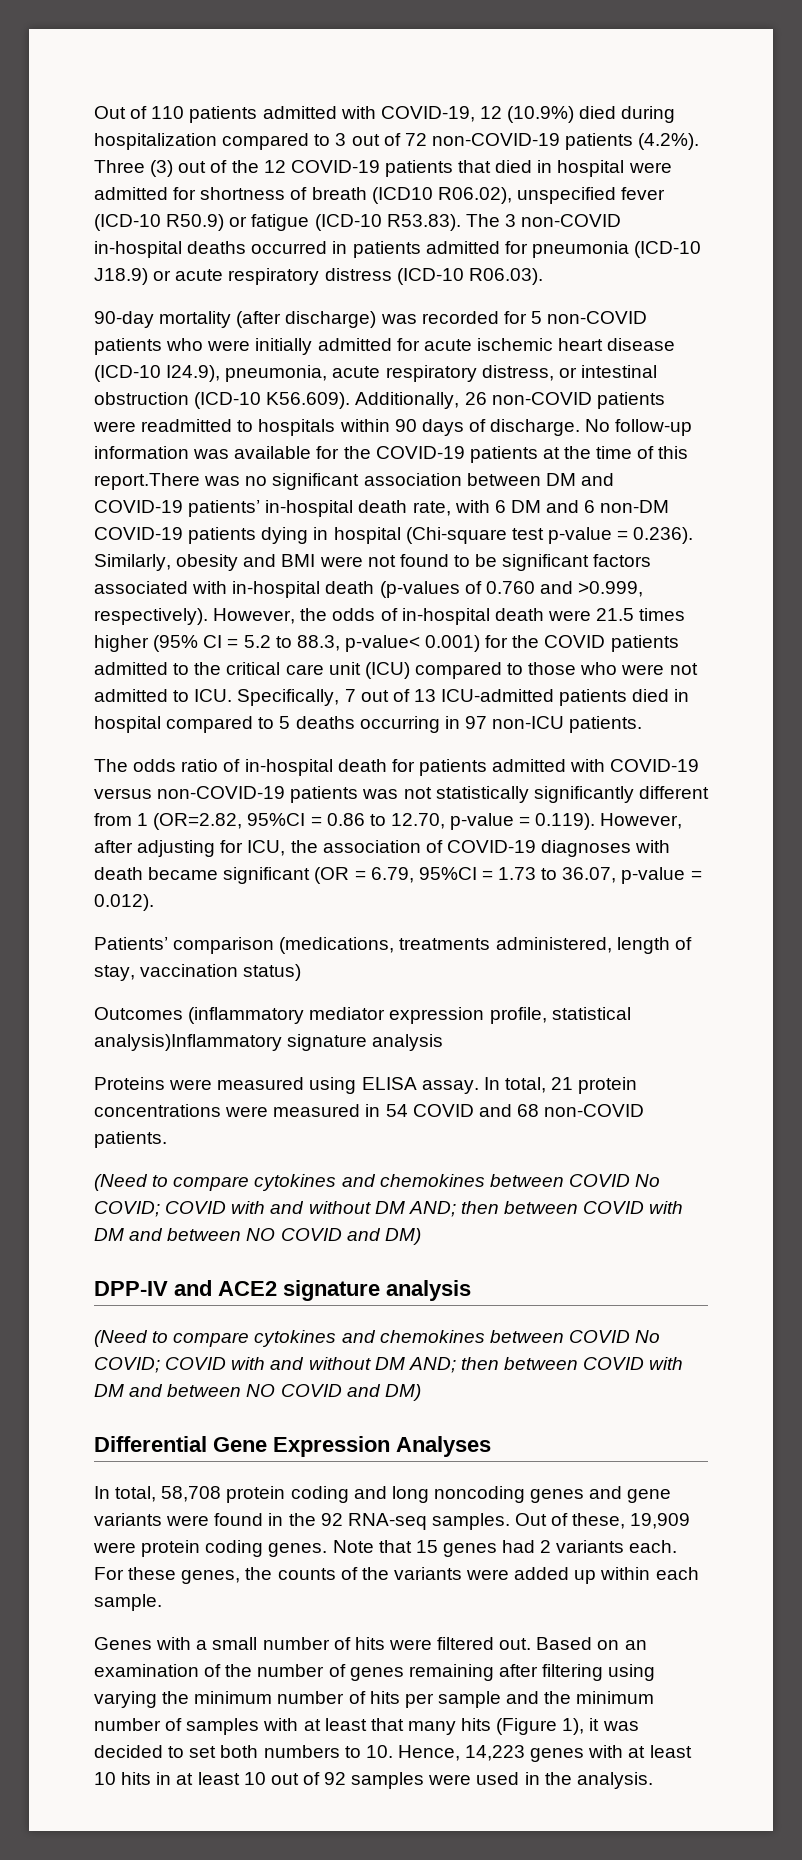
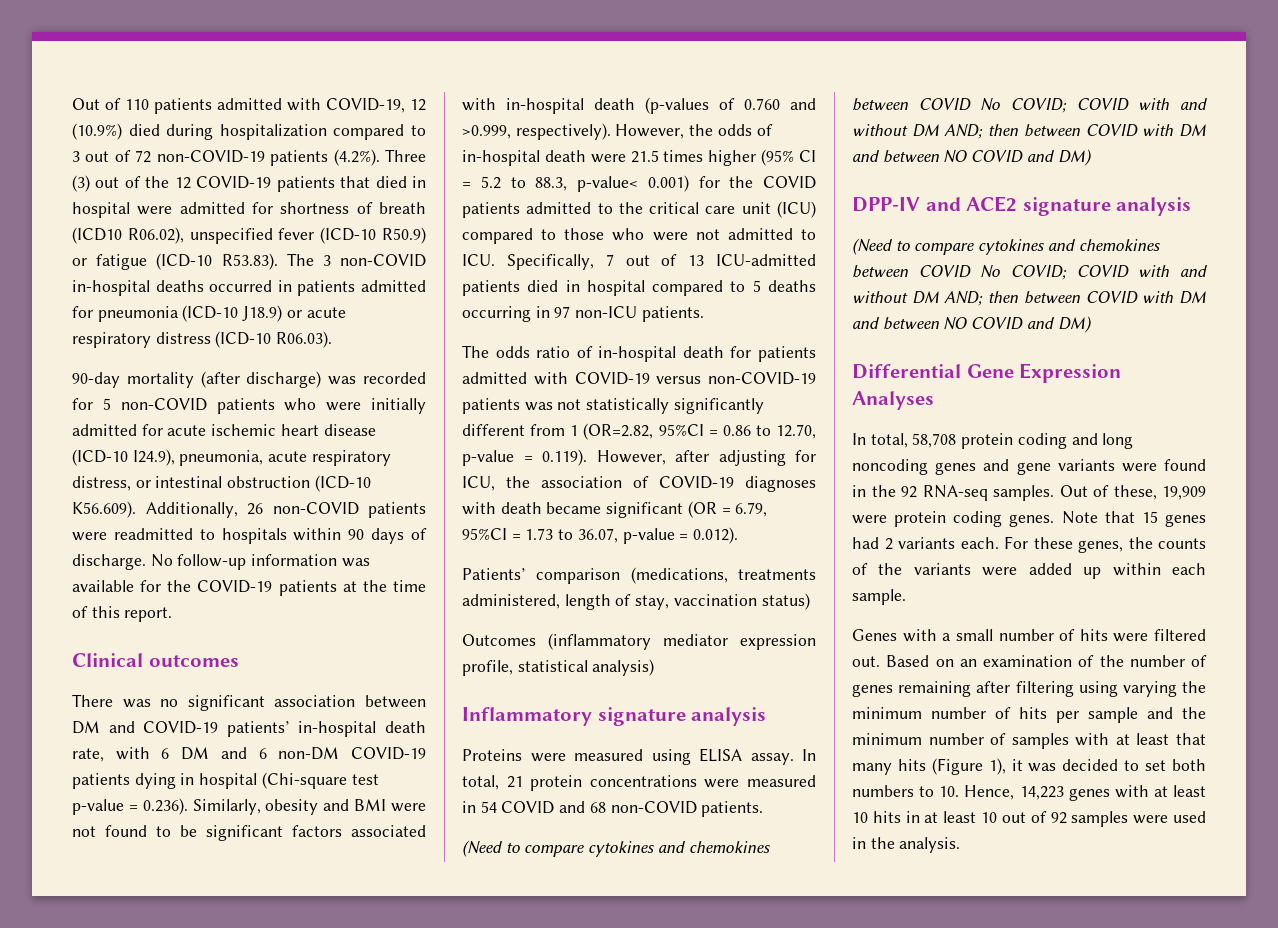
- No follow-up information was available for the COVID-19 patients at the time of this report.There was no significant association between DM and COVID-19 patients’ in-hospital death rate, with 6 DM and 6 non-DM COVID-19 patients dying in hospital (Chi-square test p-value = 0.236). Similarly, obesity and BMI were not found to be significant factors associated with in-hospital death (p-values of 0.760 and >0.999, respectively).
+ No follow-up information was available for the COVID-19 patients at the time of this report.
+ Clinical outcomes
+ There was no significant association between DM and COVID-19 patients’ in-hospital death rate, with 6 DM and 6 non-DM COVID-19 patients dying in hospital (Chi-square test p-value = 0.236). Similarly, obesity and BMI were not found to be significant factors associated with in-hospital death (p-values of 0.760 and >0.999, respectively).
- Outcomes (inflammatory mediator expression profile, statistical analysis)Inflammatory signature analysis
+ Outcomes (inflammatory mediator expression profile, statistical analysis)
+ Inflammatory signature analysis

